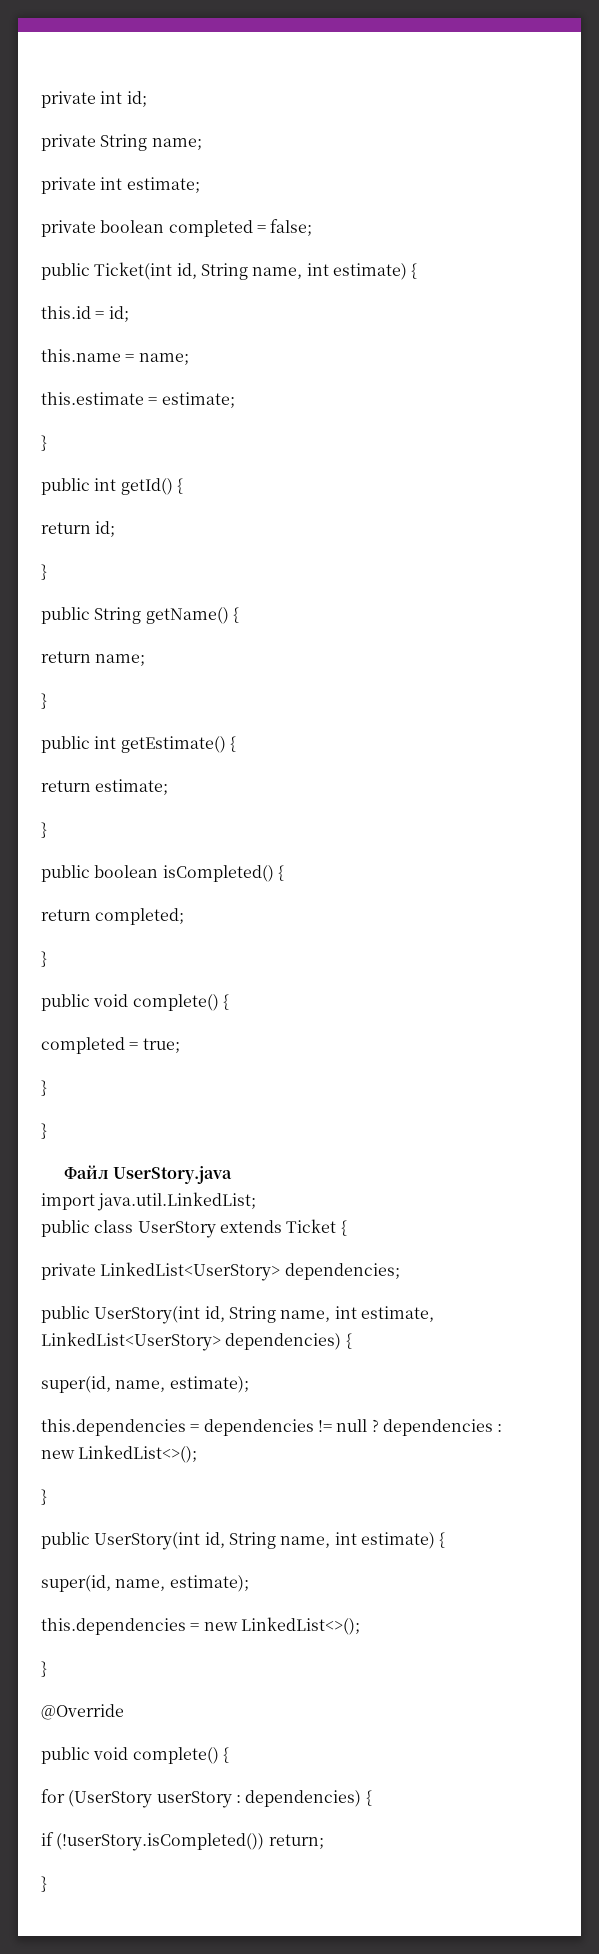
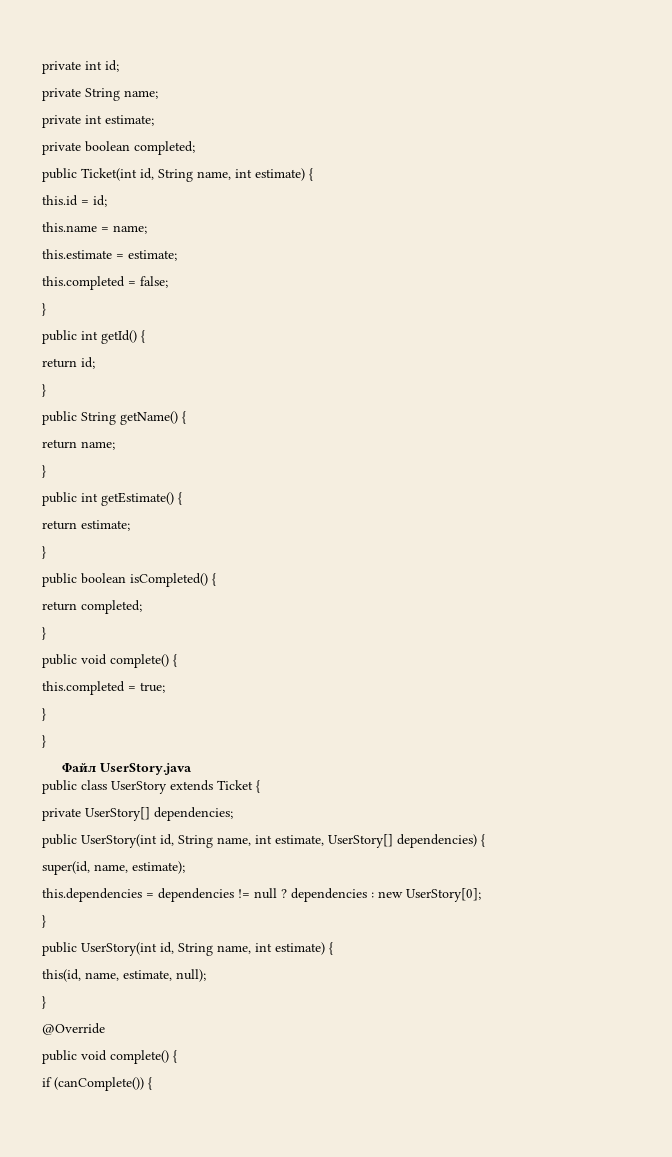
- private boolean completed = false;
+ private boolean completed;
+ this.completed = false;
- completed = true;
+ this.completed = true;
- import java.util.LinkedList;
- private LinkedList<UserStory> dependencies;
+ private UserStory[] dependencies;
- public UserStory(int id, String name, int estimate, LinkedList<UserStory> dependencies) {
+ public UserStory(int id, String name, int estimate, UserStory[] dependencies) {
- this.dependencies = dependencies != null ? dependencies : new LinkedList<>();
+ this.dependencies = dependencies != null ? dependencies : new UserStory[0];
  public UserStory(int id, String name, int estimate) {
- super(id, name, estimate);
- this.dependencies = new LinkedList<>();
+ this(id, name, estimate, null);
- for (UserStory userStory : dependencies) {
- if (!userStory.isCompleted()) return;
- }
+ if (canComplete()) {

